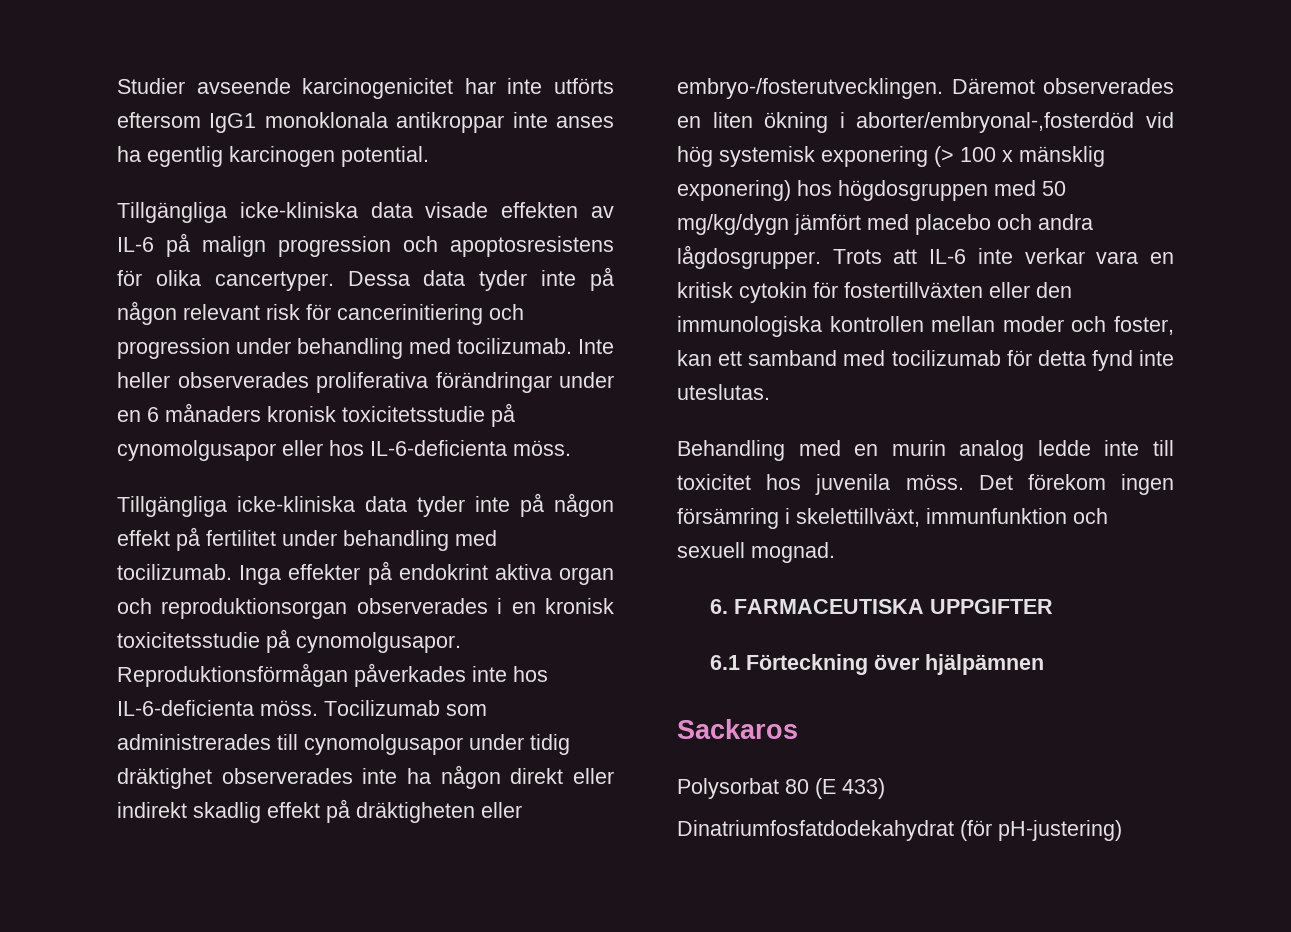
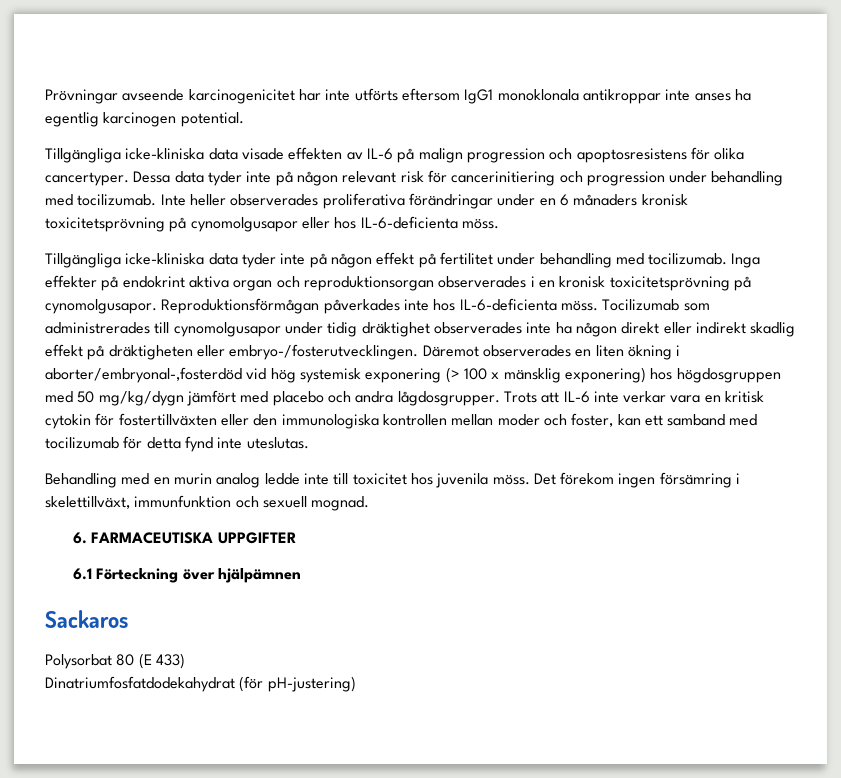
- Studier avseende karcinogenicitet har inte utförts eftersom IgG1 monoklonala antikroppar inte anses ha egentlig karcinogen potential.
+ Prövningar avseende karcinogenicitet har inte utförts eftersom IgG1 monoklonala antikroppar inte anses ha egentlig karcinogen potential.
- Inte heller observerades proliferativa förändringar under en 6 månaders kronisk toxicitetsstudie på cynomolgusapor eller hos IL-6-deficienta möss.
+ Inte heller observerades proliferativa förändringar under en 6 månaders kronisk toxicitetsprövning på cynomolgusapor eller hos IL-6-deficienta möss.
- Inga effekter på endokrint aktiva organ och reproduktionsorgan observerades i en kronisk toxicitetsstudie på cynomolgusapor.
+ Inga effekter på endokrint aktiva organ och reproduktionsorgan observerades i en kronisk toxicitetsprövning på cynomolgusapor.

